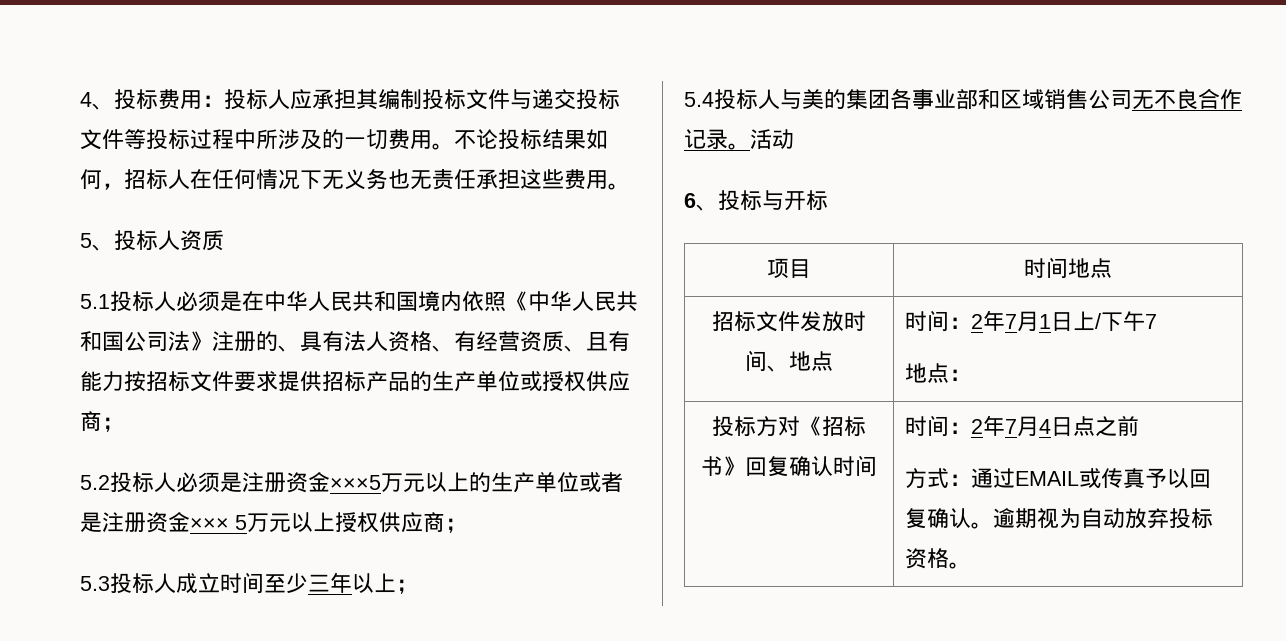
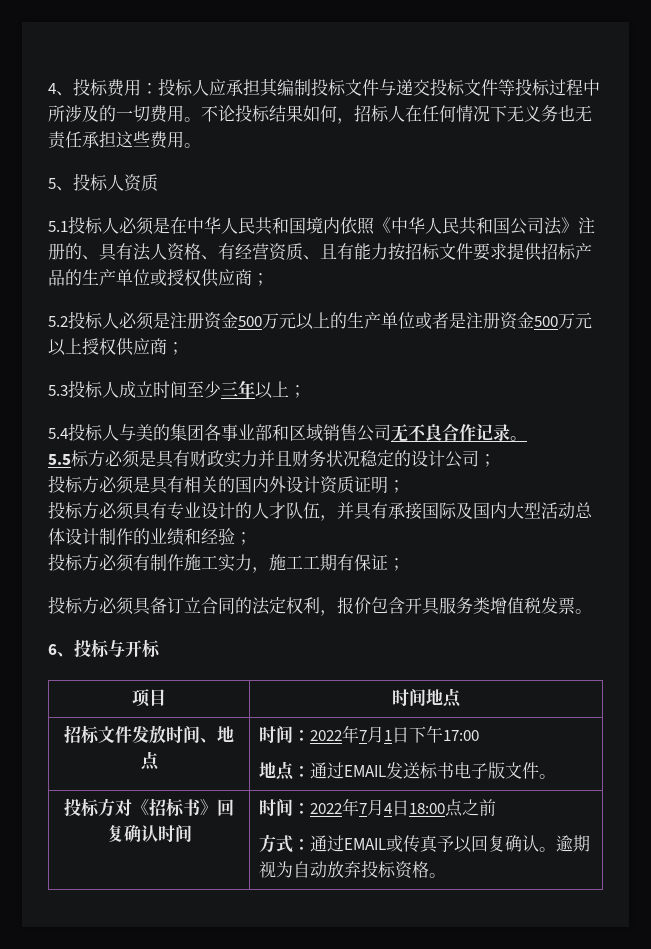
- 5.2投标人必须是注册资金×××5万元以上的生产单位或者是注册资金××× 5万元以上授权供应商；
+ 5.2投标人必须是注册资金500万元以上的生产单位或者是注册资金500万元以上授权供应商；
- 5.4投标人与美的集团各事业部和区域销售公司无不良合作记录。活动
+ 5.4投标人与美的集团各事业部和区域销售公司无不良合作记录。
+ 5.5标方必须是具有财政实力并且财务状况稳定的设计公司；
+ 投标方必须是具有相关的国内外设计资质证明；
+ 投标方必须具有专业设计的人才队伍，并具有承接国际及国内大型活动总体设计制作的业绩和经验；
+ 投标方必须有制作施工实力，施工工期有保证；
+ 投标方必须具备订立合同的法定权利，报价包含开具服务类增值税发票。
- 招标文件发放时间、地点 | 时间：2年7月1日上/下午7
- 地点：
+ 招标文件发放时间、地点 | 时间：2022年7月1日下午17:00
+ 地点：通过EMAIL发送标书电子版文件。
- 投标方对《招标书》回复确认时间 | 时间：2年7月4日点之前
+ 投标方对《招标书》回复确认时间 | 时间：2022年7月4日18:00点之前

